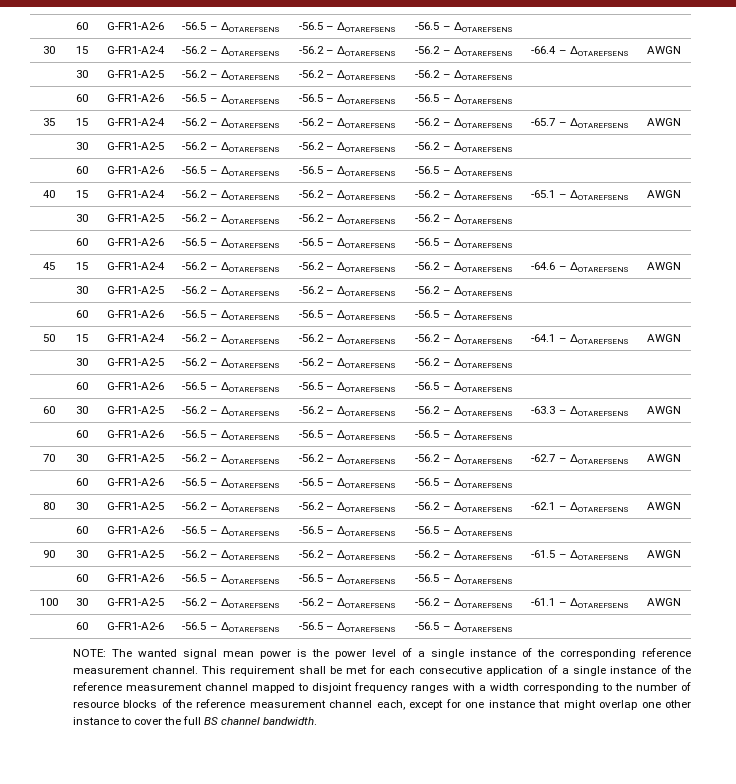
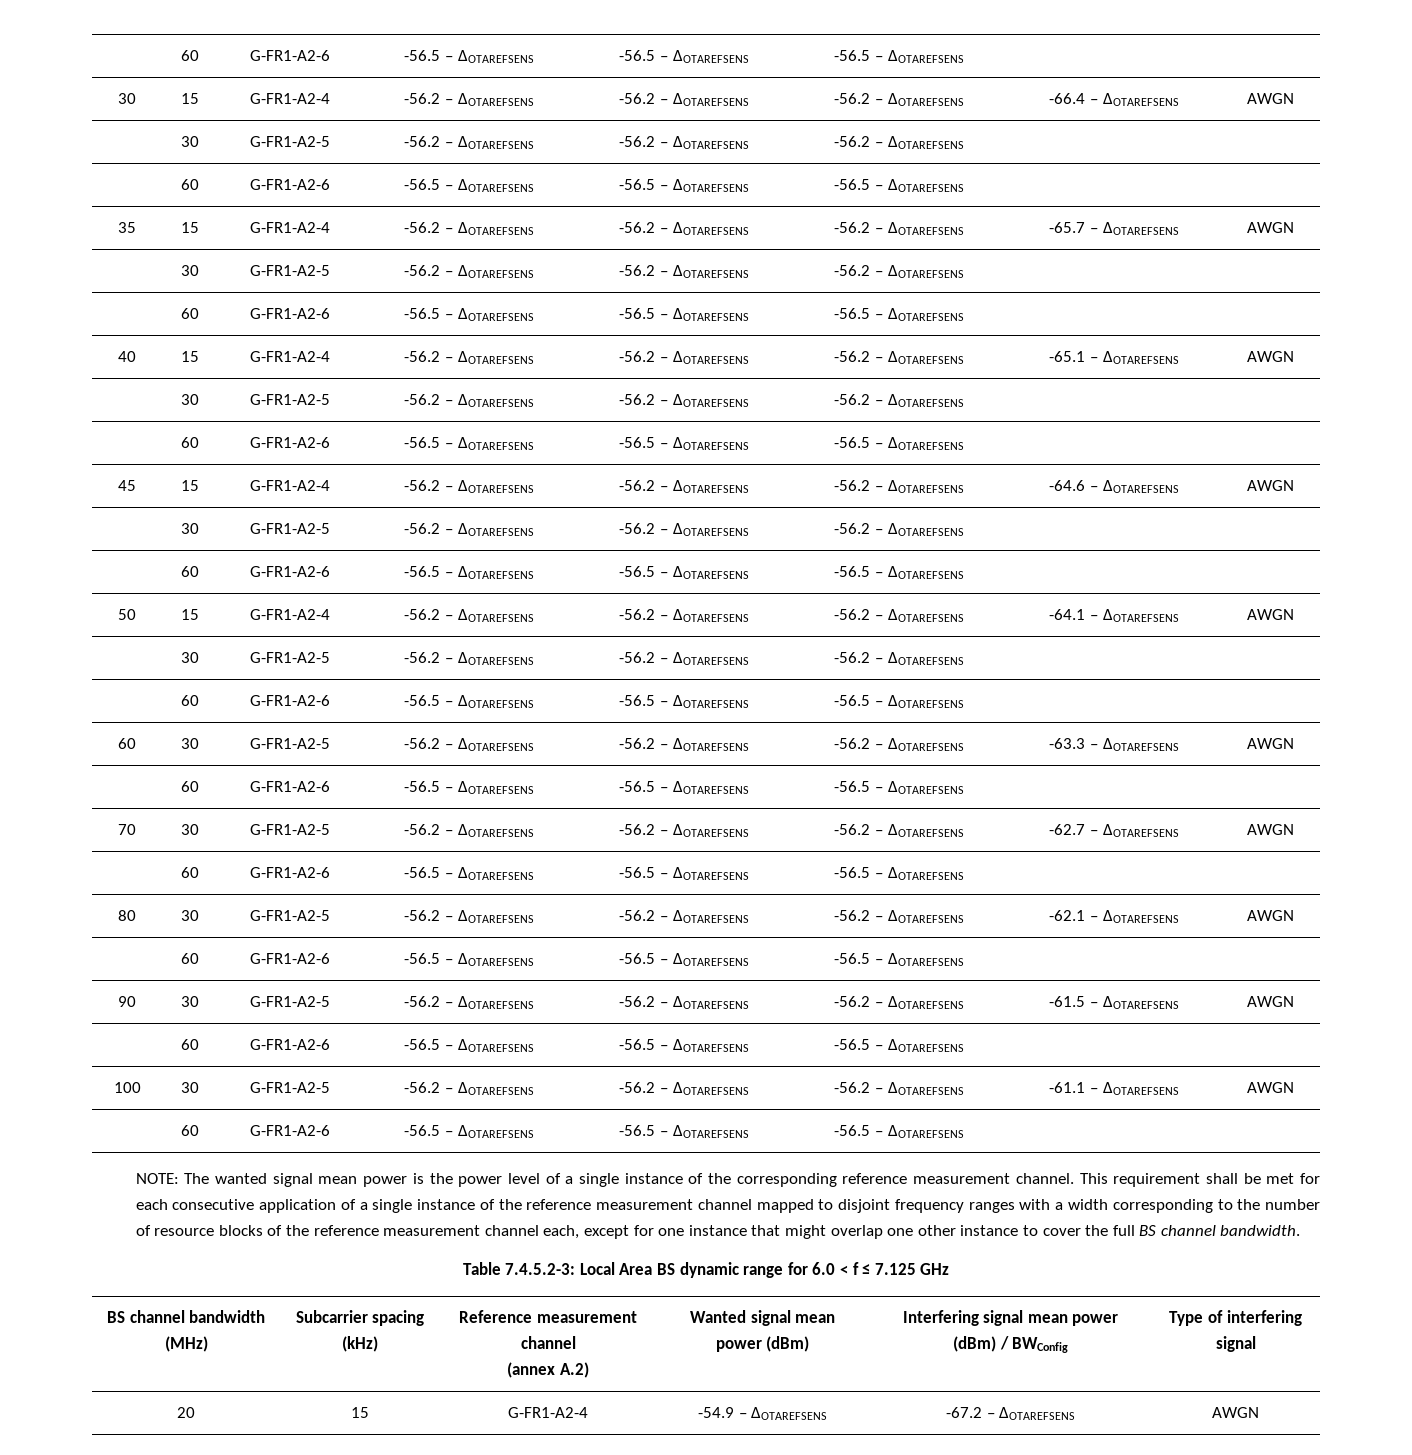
+ Table 7.4.5.2-3: Local Area BS dynamic range for 6.0 < f ≤ 7.125 GHz
+ BS channel bandwidth (MHz) | Subcarrier spacing (kHz) | Reference measurement channel
+ (annex A.2) | Wanted signal mean power (dBm) | Interfering signal mean power (dBm) / BWConfig | Type of interfering signal
+ 20 | 15 | G-FR1-A2-4 | -54.9 – ΔOTAREFSENS | -67.2 – ΔOTAREFSENS | AWGN

